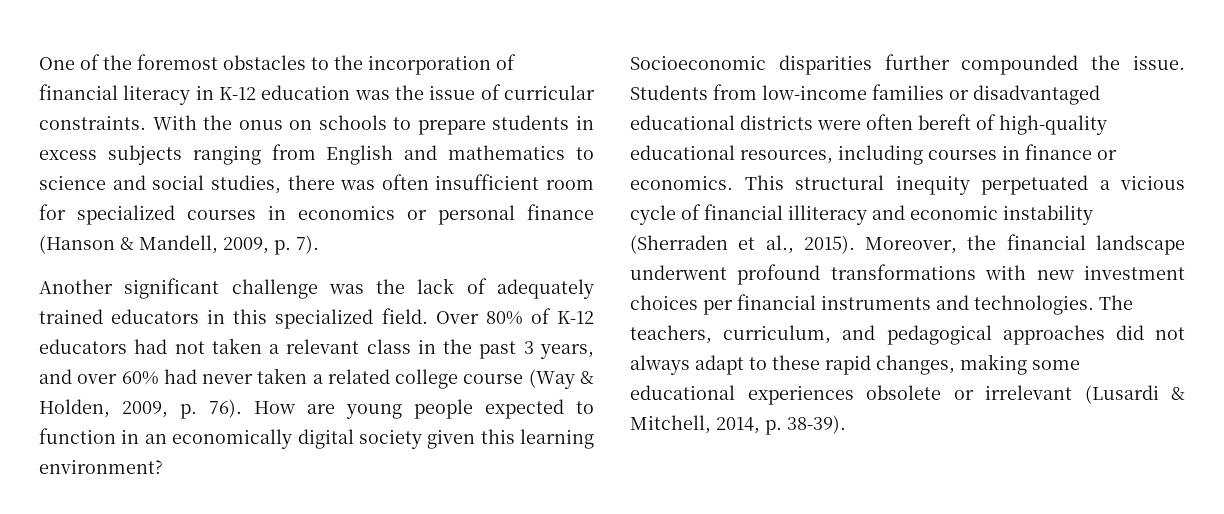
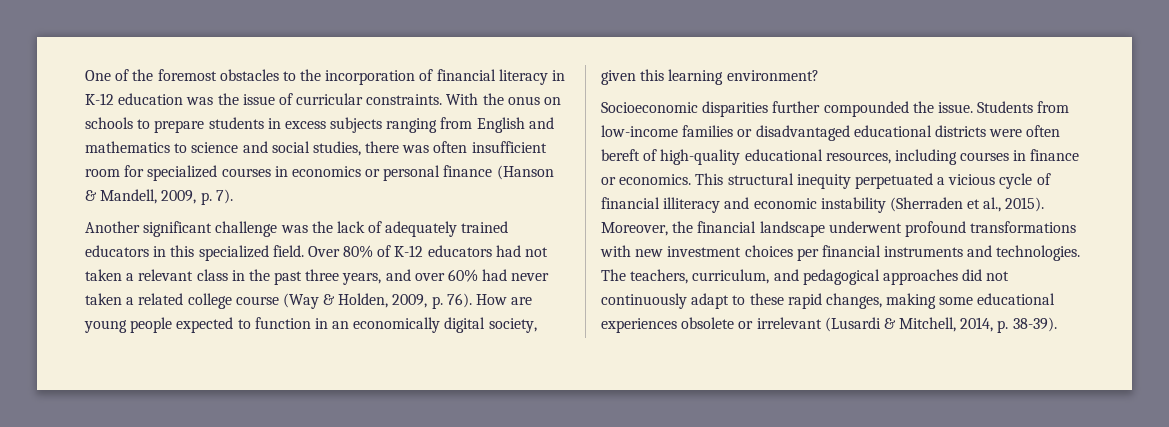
- Over 80% of K-12 educators had not taken a relevant class in the past 3 years, and over 60% had never taken a related college course (Way & Holden, 2009, p. 76).
+ Over 80% of K-12 educators had not taken a relevant class in the past three years, and over 60% had never taken a related college course (Way & Holden, 2009, p. 76).
- How are young people expected to function in an economically digital society given this learning environment?
+ How are young people expected to function in an economically digital society, given this learning environment?
- The teachers, curriculum, and pedagogical approaches did not always adapt to these rapid changes, making some educational experiences obsolete or irrelevant (Lusardi & Mitchell, 2014, p. 38-39).
+ The teachers, curriculum, and pedagogical approaches did not continuously adapt to these rapid changes, making some educational experiences obsolete or irrelevant (Lusardi & Mitchell, 2014, p. 38-39).

